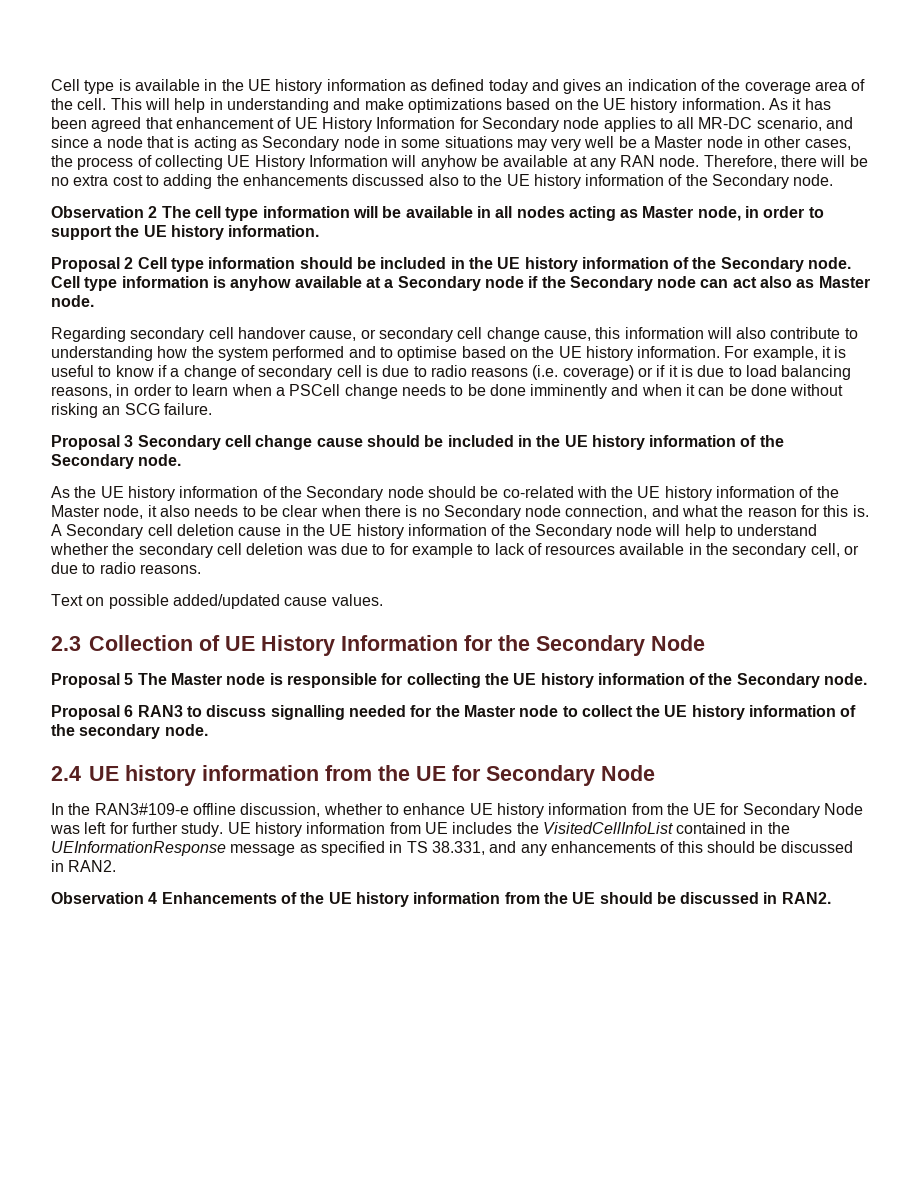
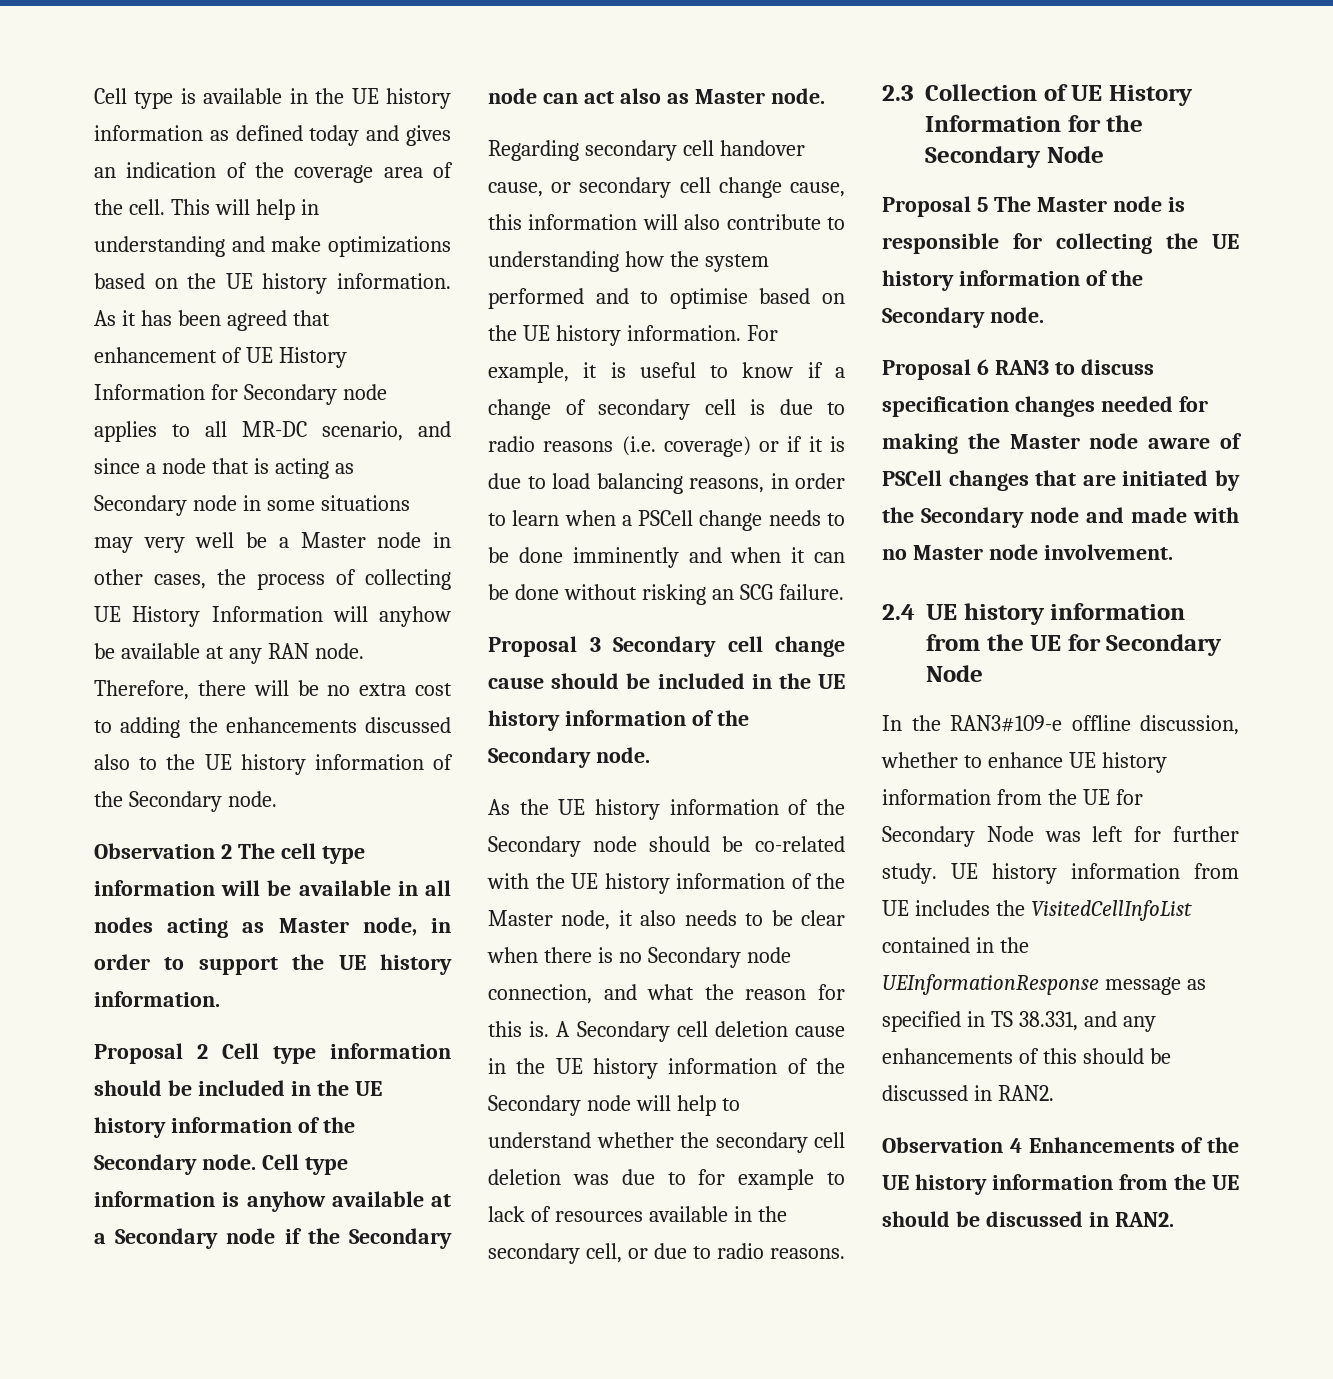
- Text on possible added/updated cause values.
- Proposal 6 RAN3 to discuss signalling needed for the Master node to collect the UE history information of the secondary node.
+ Proposal 6 RAN3 to discuss specification changes needed for making the Master node aware of PSCell changes that are initiated by the Secondary node and made with no Master node involvement.

